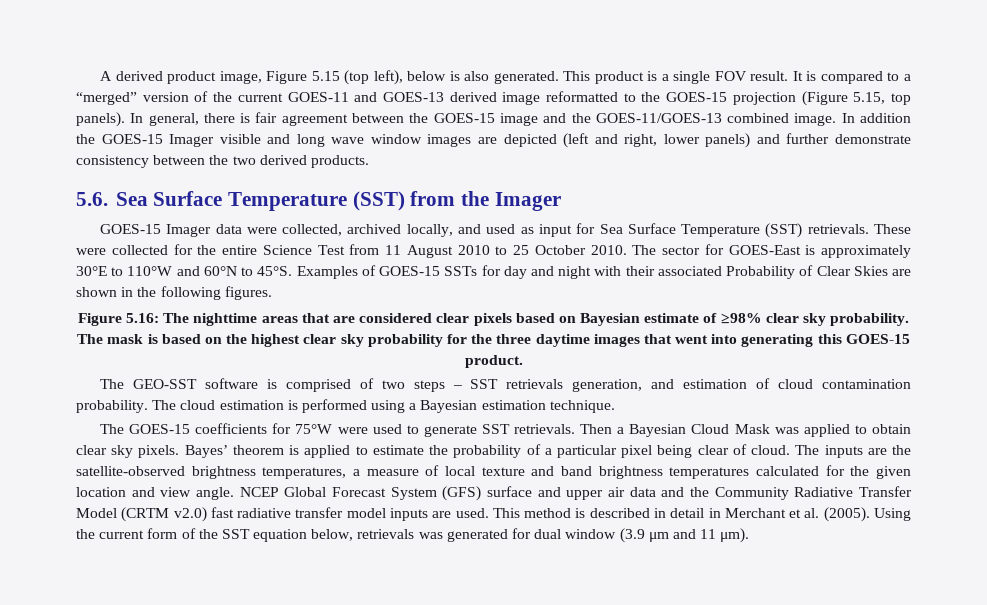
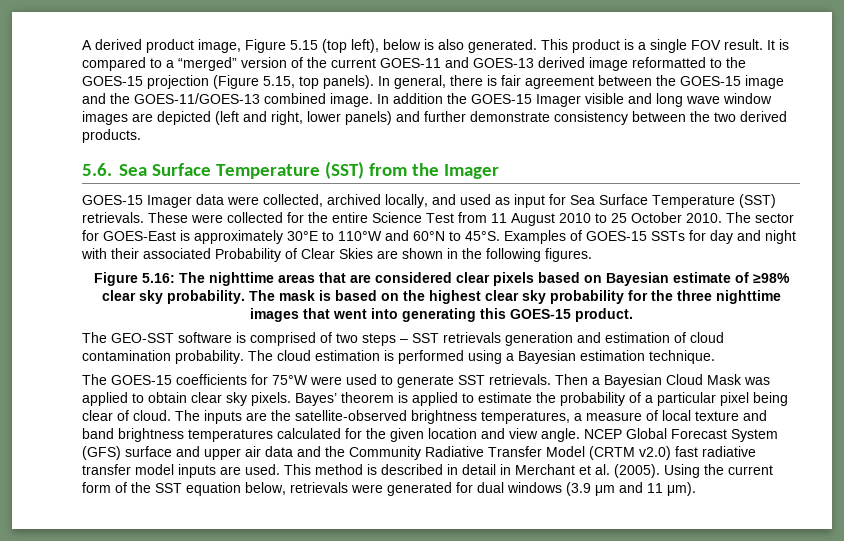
- The mask is based on the highest clear sky probability for the three daytime images that went into generating this GOES-15 product.
+ The mask is based on the highest clear sky probability for the three nighttime images that went into generating this GOES-15 product.
- The GEO-SST software is comprised of two steps – SST retrievals generation, and estimation of cloud contamination probability.
+ The GEO-SST software is comprised of two steps – SST retrievals generation and estimation of cloud contamination probability.
- Using the current form of the SST equation below, retrievals was generated for dual window (3.9 μm and 11 μm).
+ Using the current form of the SST equation below, retrievals were generated for dual windows (3.9 μm and 11 μm).

